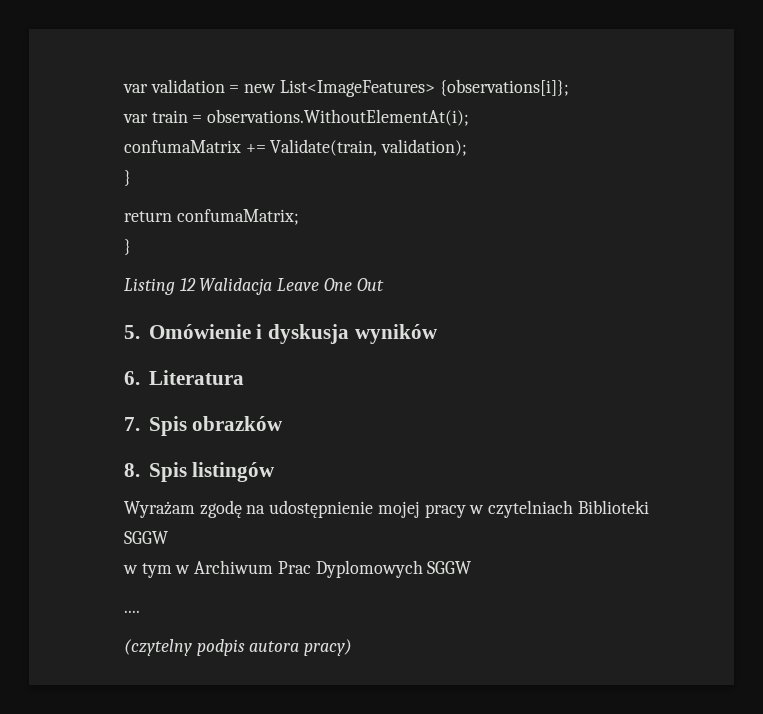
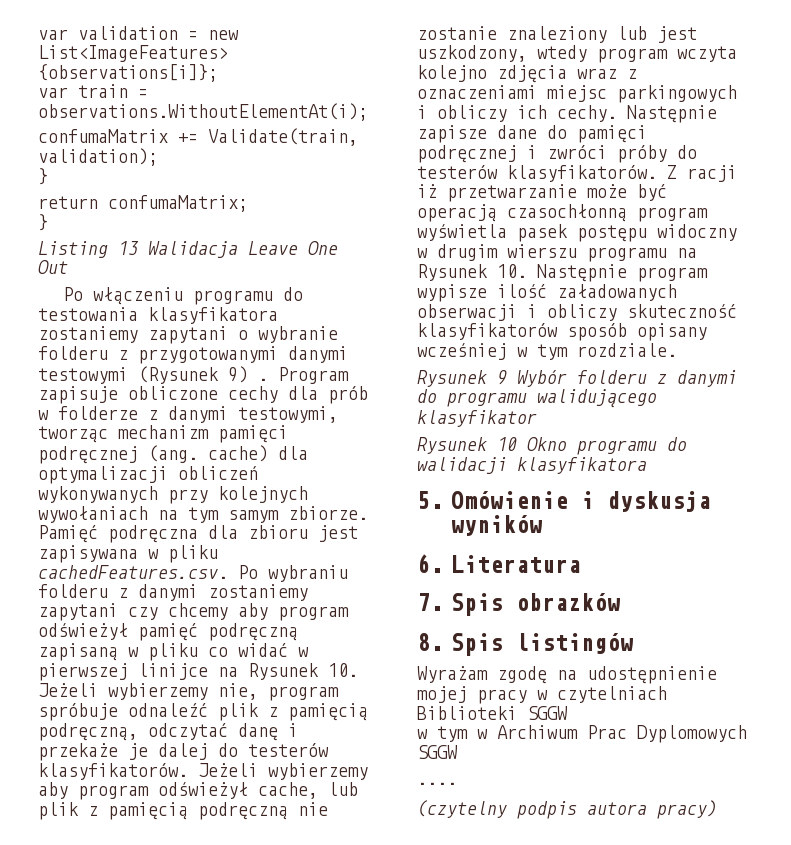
- Listing 12 Walidacja Leave One Out
+ Listing 13 Walidacja Leave One Out
+ Po włączeniu programu do testowania klasyfikatora zostaniemy zapytani o wybranie folderu z przygotowanymi danymi testowymi (Rysunek 9) . Program zapisuje obliczone cechy dla prób w folderze z danymi testowymi, tworząc mechanizm pamięci podręcznej (ang. cache) dla optymalizacji obliczeń wykonywanych przy kolejnych wywołaniach na tym samym zbiorze. Pamięć podręczna dla zbioru jest zapisywana w pliku cachedFeatures.csv. Po wybraniu folderu z danymi zostaniemy zapytani czy chcemy aby program odświeżył pamięć podręczną zapisaną w pliku co widać w pierwszej linijce na Rysunek 10. Jeżeli wybierzemy nie, program spróbuje odnaleźć plik z pamięcią podręczną, odczytać danę i przekaże je dalej do testerów klasyfikatorów. Jeżeli wybierzemy aby program odświeżył cache, lub plik z pamięcią podręczną nie zostanie znaleziony lub jest uszkodzony, wtedy program wczyta kolejno zdjęcia wraz z oznaczeniami miejsc parkingowych i obliczy ich cechy. Następnie zapisze dane do pamięci podręcznej i zwróci próby do testerów klasyfikatorów. Z racji iż przetwarzanie może być operacją czasochłonną program wyświetla pasek postępu widoczny w drugim wierszu programu na Rysunek 10. Następnie program wypisze ilość załadowanych obserwacji i obliczy skuteczność klasyfikatorów sposób opisany wcześniej w tym rozdziale.
+ Rysunek 9 Wybór folderu z danymi do programu walidującego klasyfikator
+ Rysunek 10 Okno programu do walidacji klasyfikatora

